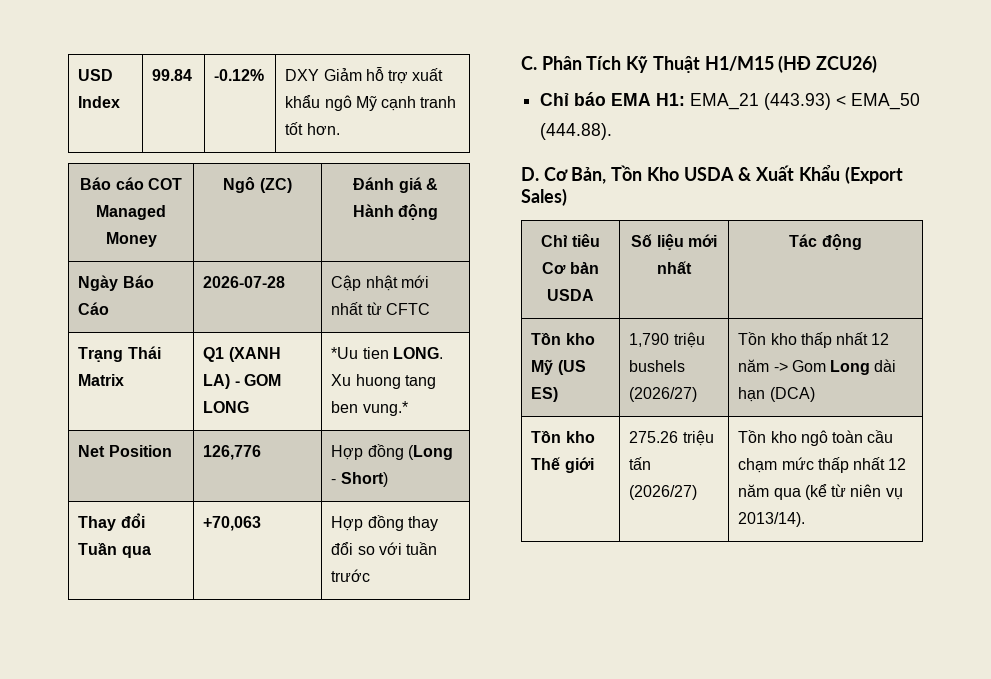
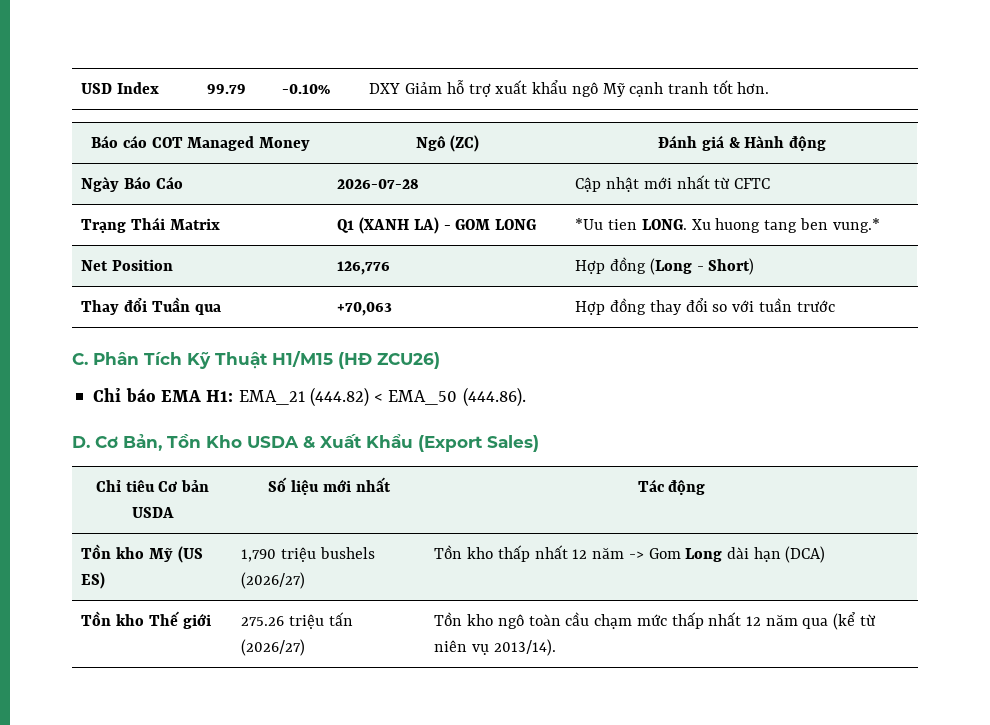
- USD Index | 99.84 | -0.12% | DXY Giảm hỗ trợ xuất khẩu ngô Mỹ cạnh tranh tốt hơn.
+ USD Index | 99.79 | -0.10% | DXY Giảm hỗ trợ xuất khẩu ngô Mỹ cạnh tranh tốt hơn.
- Chỉ báo EMA H1: EMA_21 (443.93) < EMA_50 (444.88).
+ Chỉ báo EMA H1: EMA_21 (444.82) < EMA_50 (444.86).

